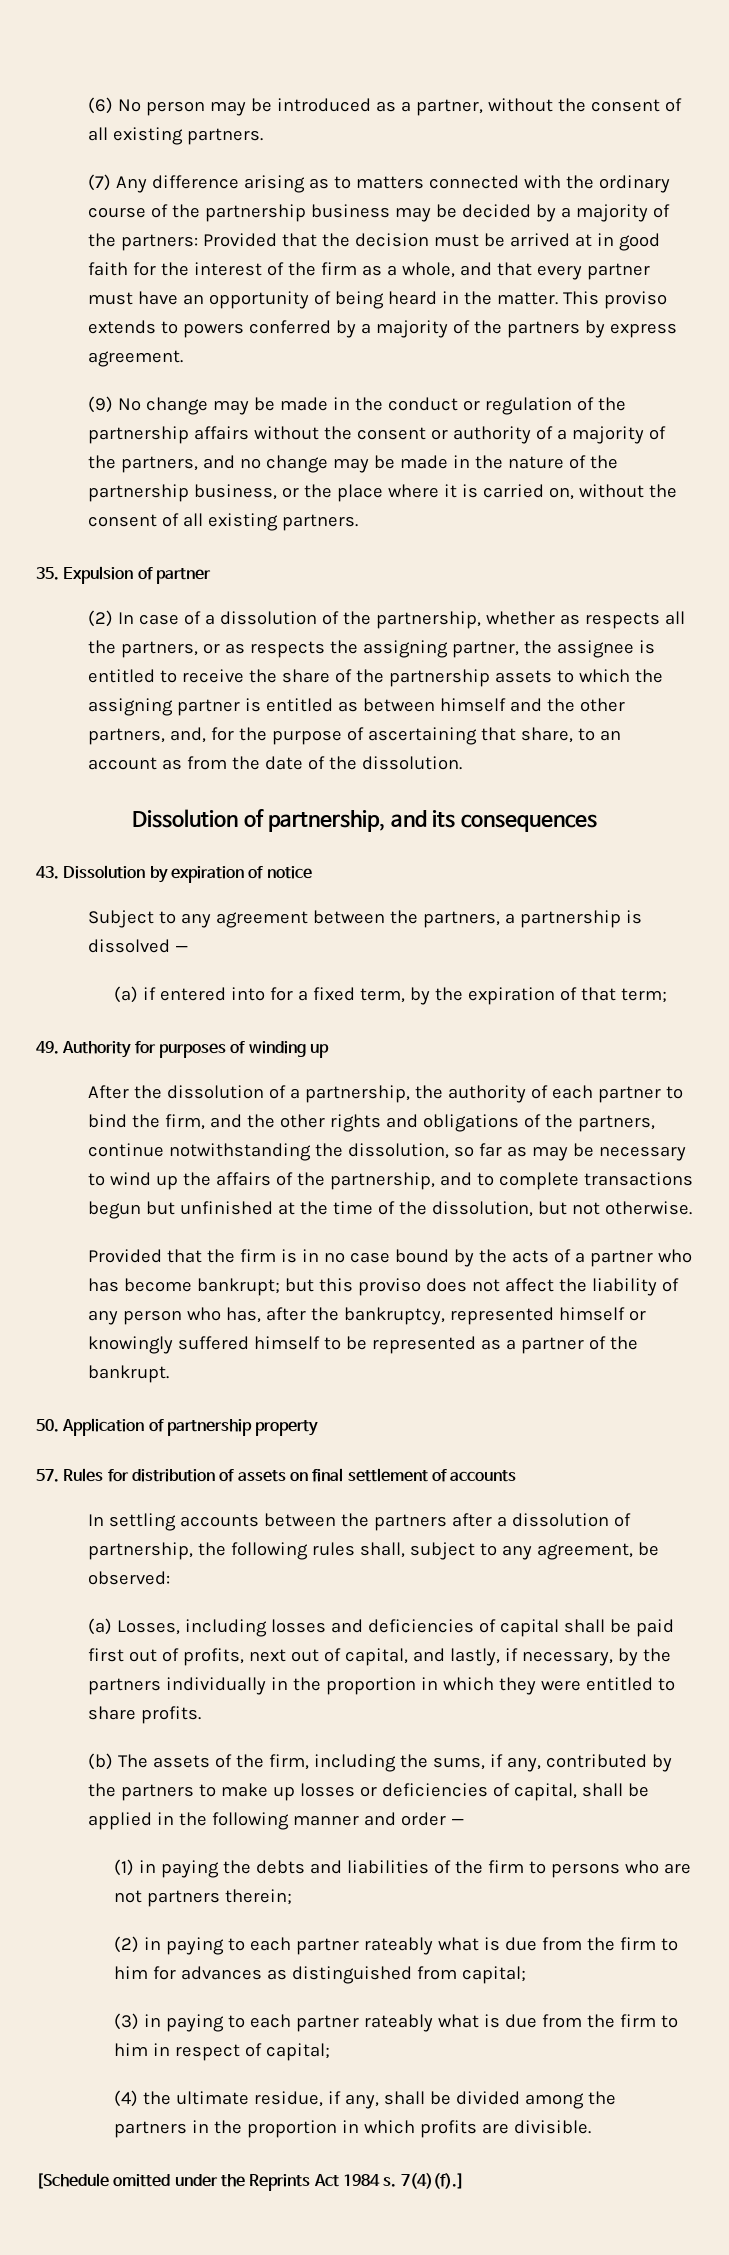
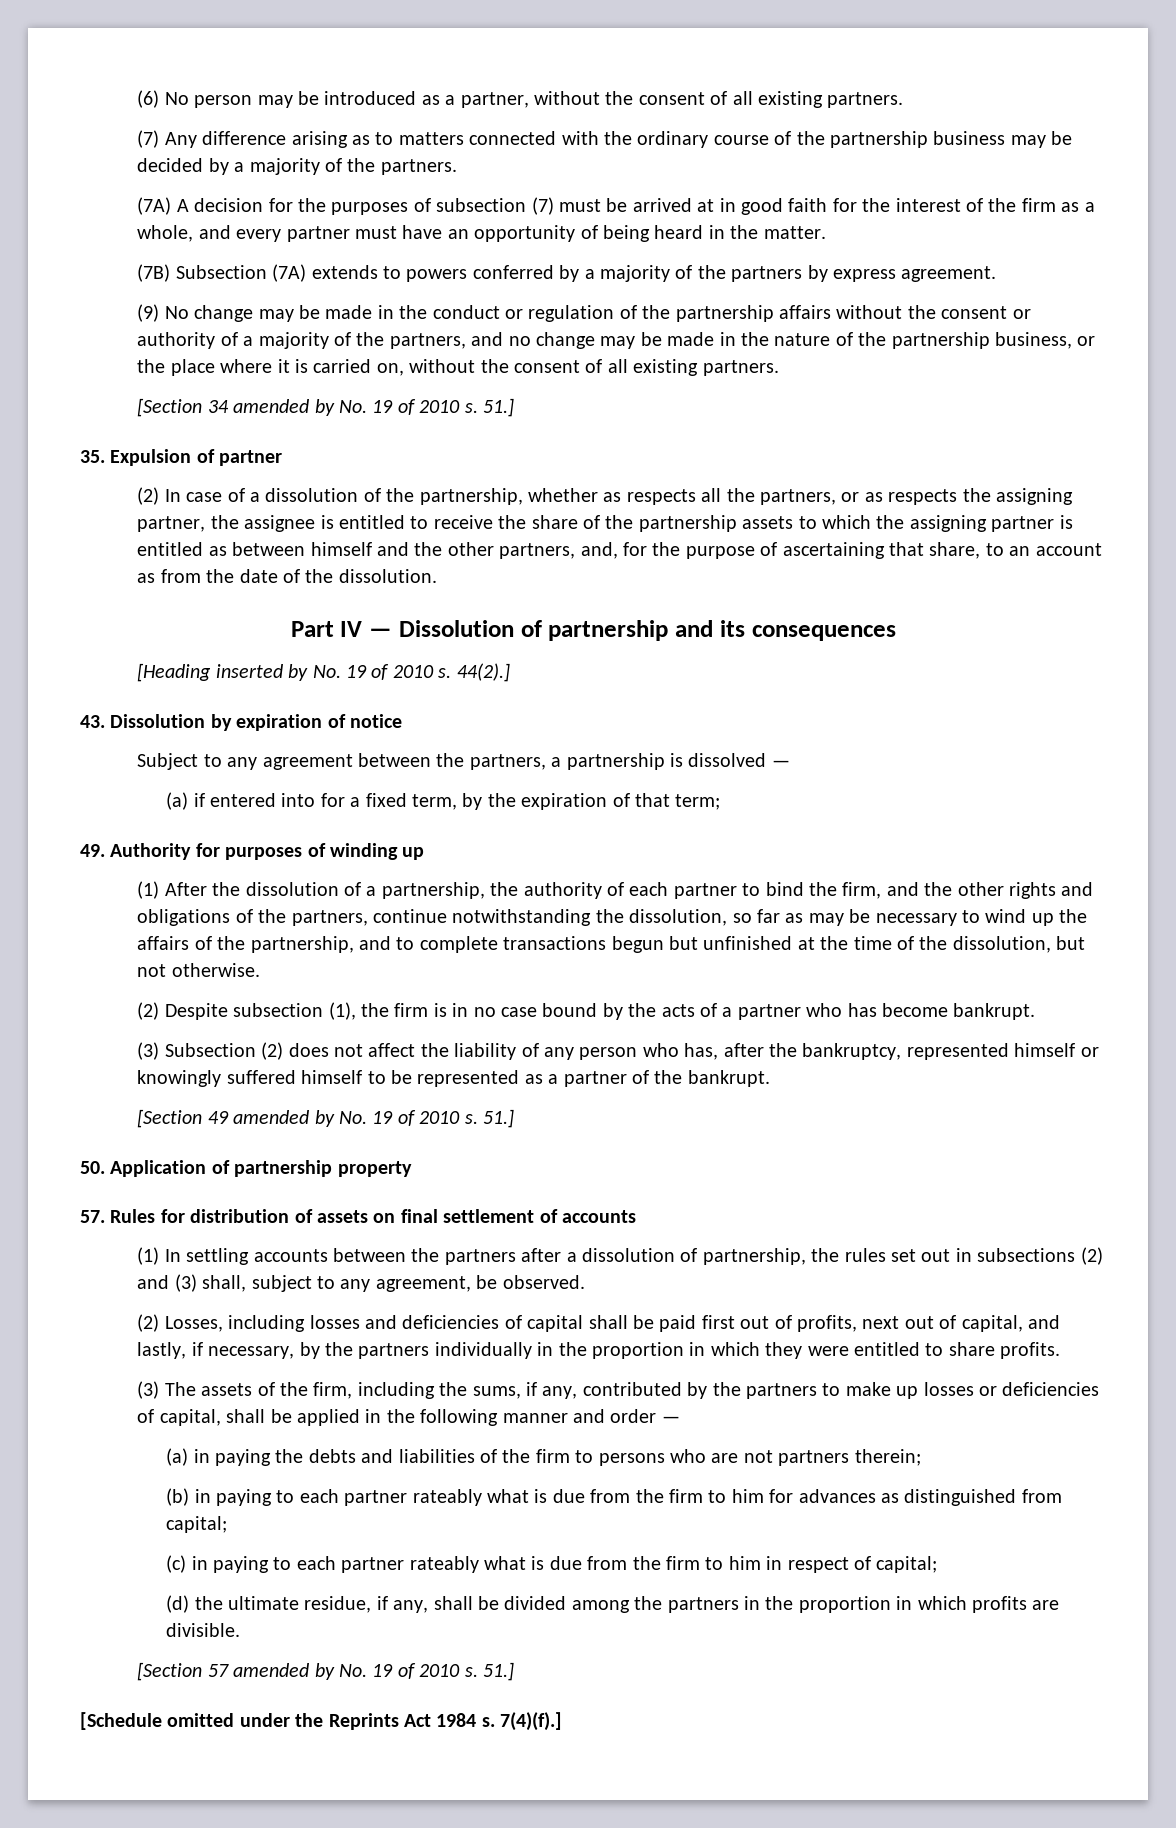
- (7) Any difference arising as to matters connected with the ordinary course of the partnership business may be decided by a majority of the partners: Provided that the decision must be arrived at in good faith for the interest of the firm as a whole, and that every partner must have an opportunity of being heard in the matter. This proviso extends to powers conferred by a majority of the partners by express agreement.
+ (7) Any difference arising as to matters connected with the ordinary course of the partnership business may be decided by a majority of the partners.
+ (7A) A decision for the purposes of subsection (7) must be arrived at in good faith for the interest of the firm as a whole, and every partner must have an opportunity of being heard in the matter.
+ (7B) Subsection (7A) extends to powers conferred by a majority of the partners by express agreement.
+ [Section 34 amended by No. 19 of 2010 s. 51.]
- Dissolution of partnership, and its consequences
+ Part IV — Dissolution of partnership and its consequences
+ [Heading inserted by No. 19 of 2010 s. 44(2).]
- After the dissolution of a partnership, the authority of each partner to bind the firm, and the other rights and obligations of the partners, continue notwithstanding the dissolution, so far as may be necessary to wind up the affairs of the partnership, and to complete transactions begun but unfinished at the time of the dissolution, but not otherwise.
+ (1) After the dissolution of a partnership, the authority of each partner to bind the firm, and the other rights and obligations of the partners, continue notwithstanding the dissolution, so far as may be necessary to wind up the affairs of the partnership, and to complete transactions begun but unfinished at the time of the dissolution, but not otherwise.
- Provided that the firm is in no case bound by the acts of a partner who has become bankrupt; but this proviso does not affect the liability of any person who has, after the bankruptcy, represented himself or knowingly suffered himself to be represented as a partner of the bankrupt.
+ (2) Despite subsection (1), the firm is in no case bound by the acts of a partner who has become bankrupt.
+ (3) Subsection (2) does not affect the liability of any person who has, after the bankruptcy, represented himself or knowingly suffered himself to be represented as a partner of the bankrupt.
+ [Section 49 amended by No. 19 of 2010 s. 51.]
- In settling accounts between the partners after a dissolution of partnership, the following rules shall, subject to any agreement, be observed:
- (a) Losses, including losses and deficiencies of capital shall be paid first out of profits, next out of capital, and lastly, if necessary, by the partners individually in the proportion in which they were entitled to share profits.
+ (1) In settling accounts between the partners after a dissolution of partnership, the rules set out in subsections (2) and (3) shall, subject to any agreement, be observed.
+ (2) Losses, including losses and deficiencies of capital shall be paid first out of profits, next out of capital, and lastly, if necessary, by the partners individually in the proportion in which they were entitled to share profits.
- (b) The assets of the firm, including the sums, if any, contributed by the partners to make up losses or deficiencies of capital, shall be applied in the following manner and order —
+ (3) The assets of the firm, including the sums, if any, contributed by the partners to make up losses or deficiencies of capital, shall be applied in the following manner and order —
- (1) in paying the debts and liabilities of the firm to persons who are not partners therein;
+ (a) in paying the debts and liabilities of the firm to persons who are not partners therein;
- (2) in paying to each partner rateably what is due from the firm to him for advances as distinguished from capital;
+ (b) in paying to each partner rateably what is due from the firm to him for advances as distinguished from capital;
- (3) in paying to each partner rateably what is due from the firm to him in respect of capital;
+ (c) in paying to each partner rateably what is due from the firm to him in respect of capital;
- (4) the ultimate residue, if any, shall be divided among the partners in the proportion in which profits are divisible.
+ (d) the ultimate residue, if any, shall be divided among the partners in the proportion in which profits are divisible.
+ [Section 57 amended by No. 19 of 2010 s. 51.]

